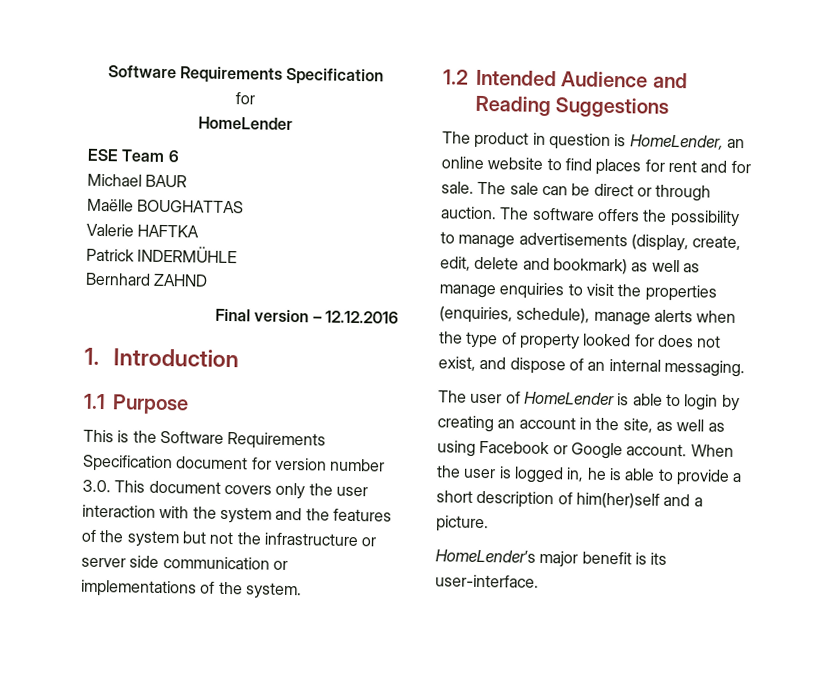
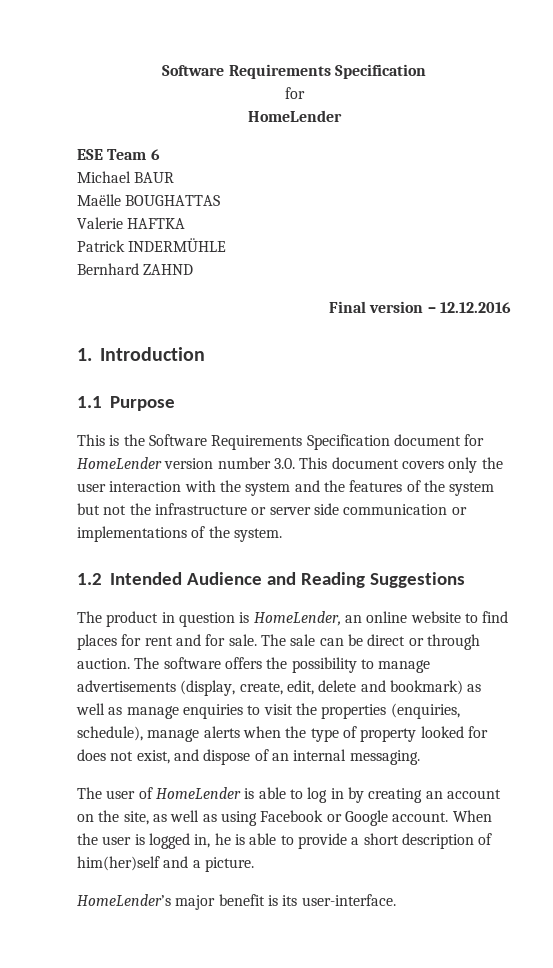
- This is the Software Requirements Specification document for version number 3.0. This document covers only the user interaction with the system and the features of the system but not the infrastructure or server side communication or implementations of the system.
+ This is the Software Requirements Specification document for HomeLender version number 3.0. This document covers only the user interaction with the system and the features of the system but not the infrastructure or server side communication or implementations of the system.
- The user of HomeLender is able to login by creating an account in the site, as well as using Facebook or Google account.
+ The user of HomeLender is able to log in by creating an account on the site, as well as using Facebook or Google account.

